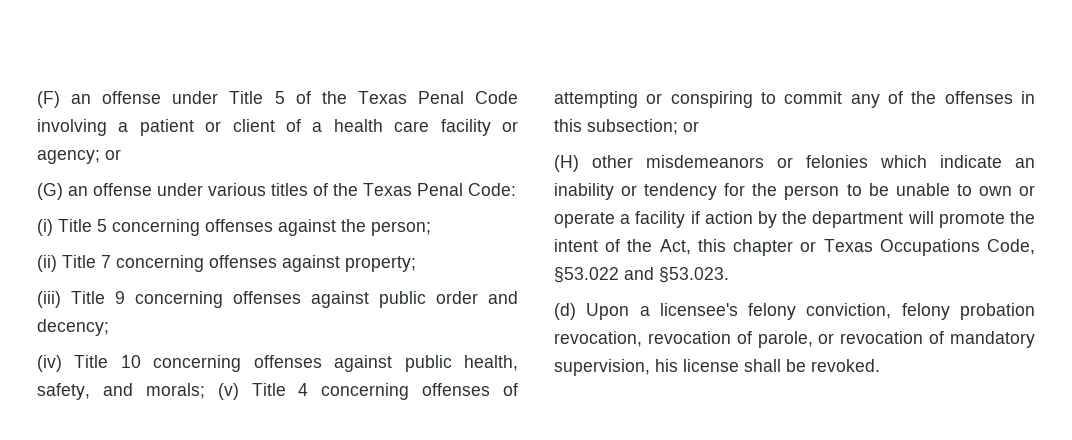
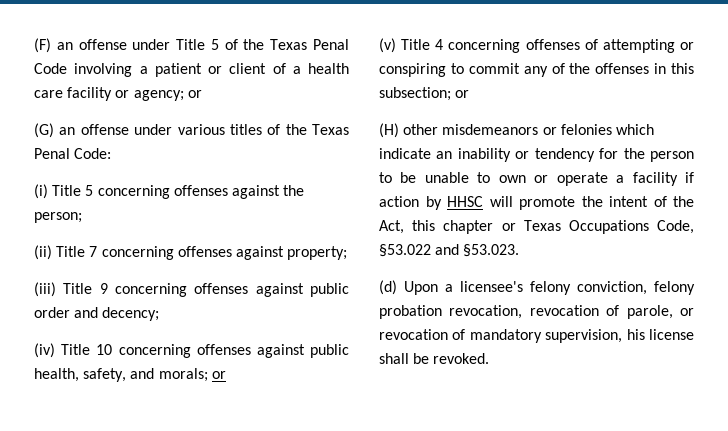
- (iv) Title 10 concerning offenses against public health, safety, and morals; (v) Title 4 concerning offenses of attempting or conspiring to commit any of the offenses in this subsection; or
+ (iv) Title 10 concerning offenses against public health, safety, and morals; or
+ (v) Title 4 concerning offenses of attempting or conspiring to commit any of the offenses in this subsection; or
- (H) other misdemeanors or felonies which indicate an inability or tendency for the person to be unable to own or operate a facility if action by the department will promote the intent of the Act, this chapter or Texas Occupations Code, §53.022 and §53.023.
+ (H) other misdemeanors or felonies which indicate an inability or tendency for the person to be unable to own or operate a facility if action by HHSC will promote the intent of the Act, this chapter or Texas Occupations Code, §53.022 and §53.023.

